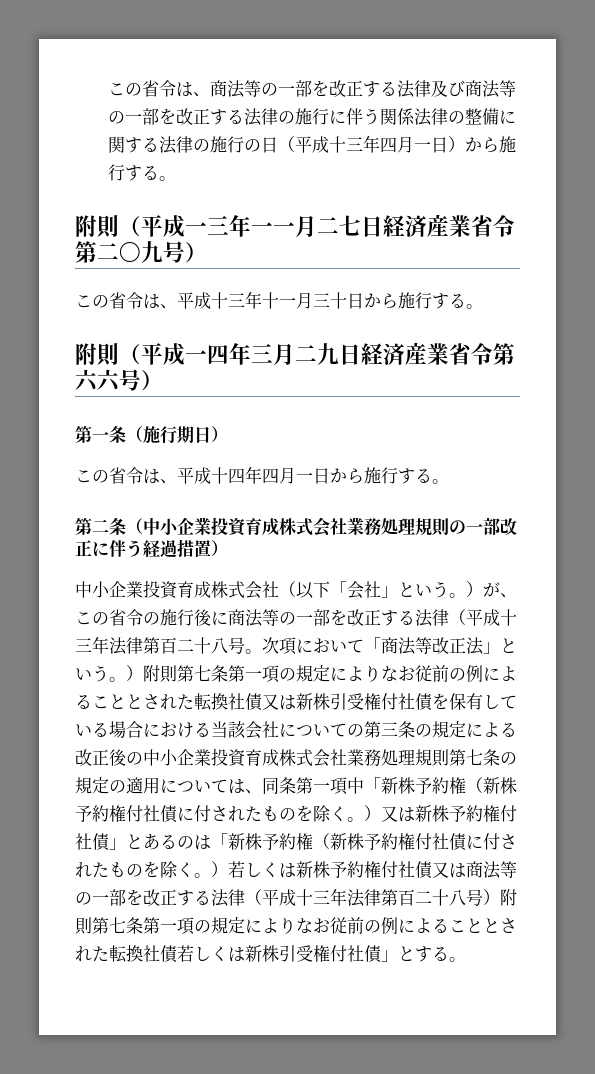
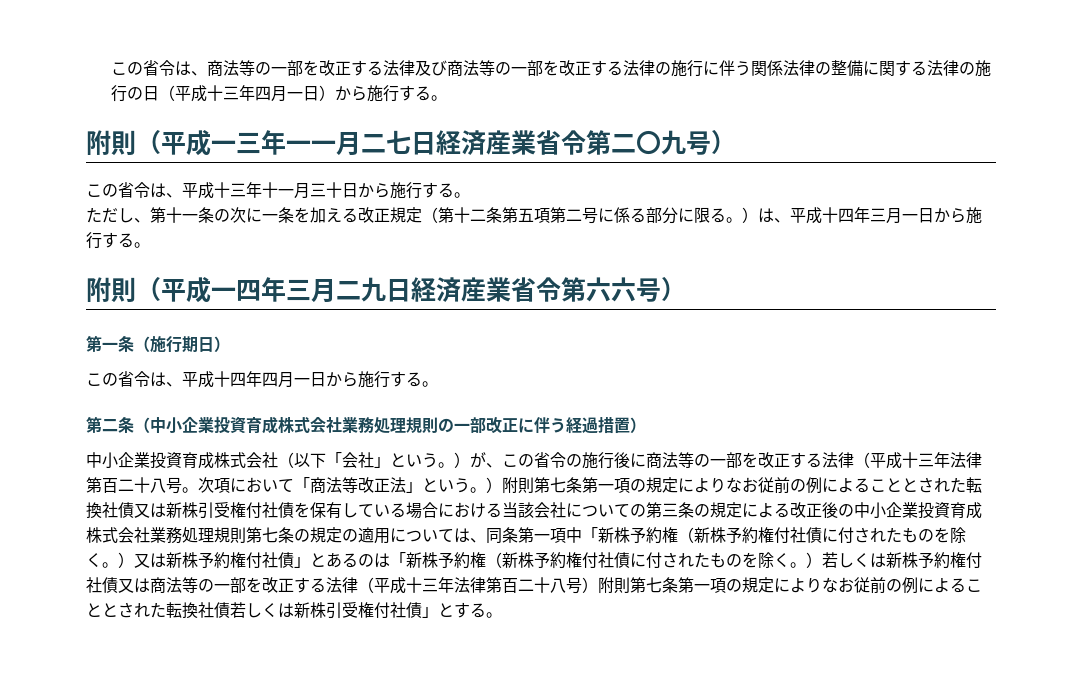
+ ただし、第十一条の次に一条を加える改正規定（第十二条第五項第二号に係る部分に限る。）は、平成十四年三月一日から施行する。

